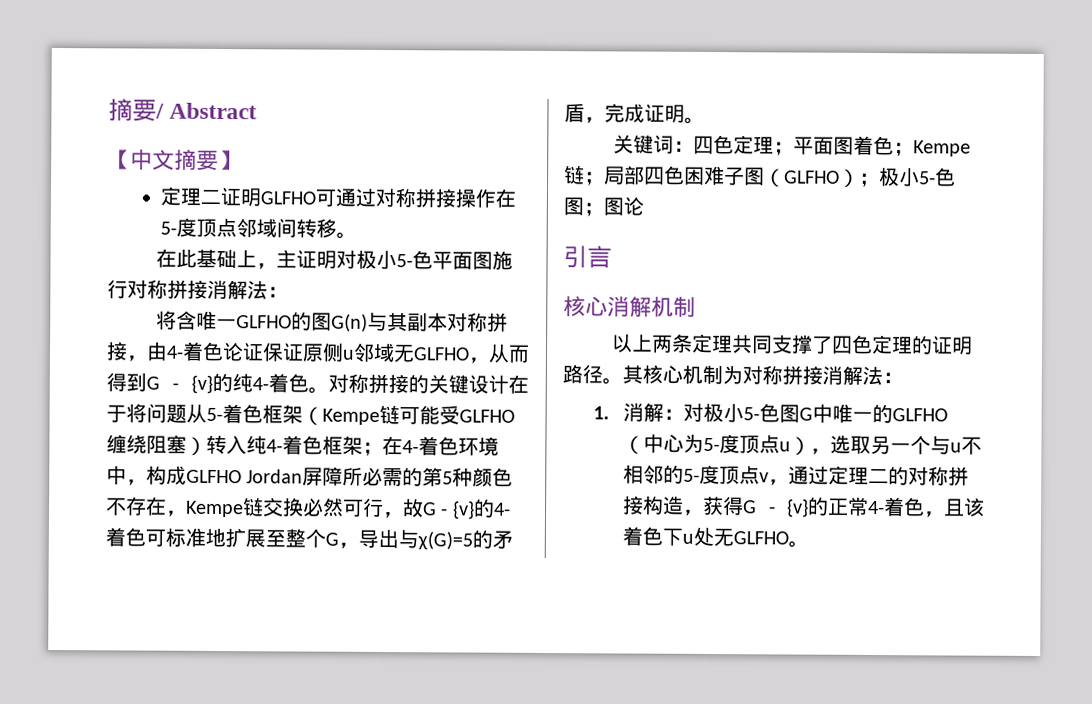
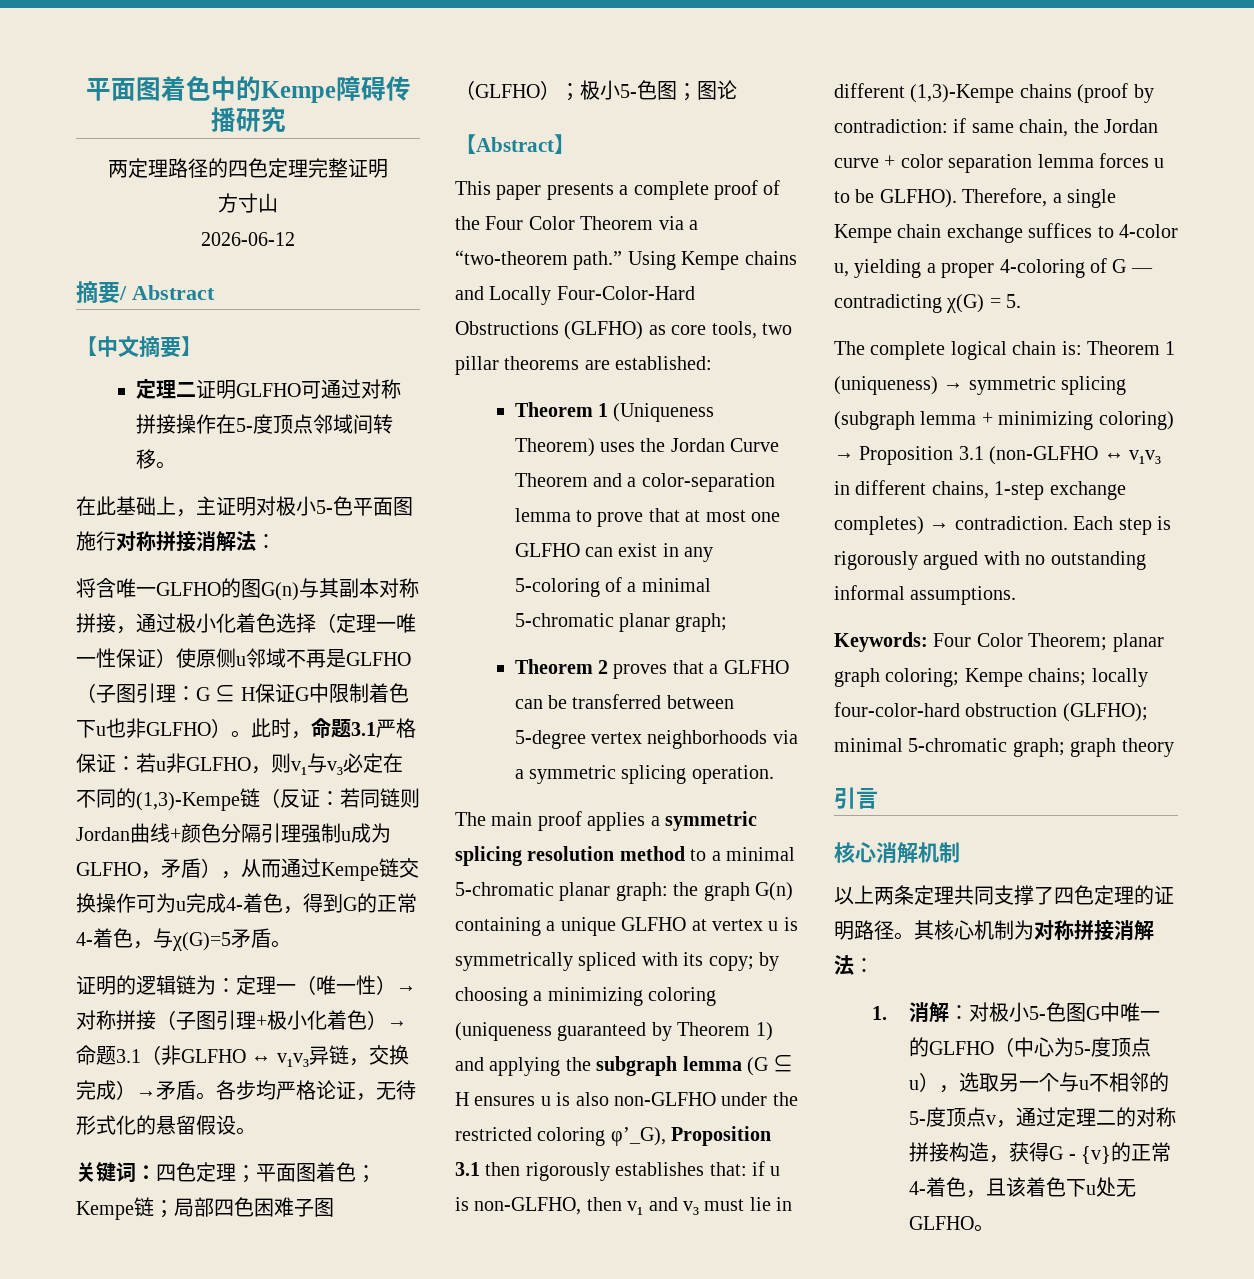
+ 平面图着色中的Kempe障碍传播研究
+ 两定理路径的四色定理完整证明
+ 方寸山
+ 2026-06-12
- 将含唯一GLFHO的图G(n)与其副本对称拼接，由4-着色论证保证原侧u邻域无GLFHO，从而得到G - {v}的纯4-着色。对称拼接的关键设计在于将问题从5-着色框架（Kempe链可能受GLFHO缠绕阻塞）转入纯4-着色框架；在4-着色环境中，构成GLFHO Jordan屏障所必需的第5种颜色不存在，Kempe链交换必然可行，故G - {v}的4-着色可标准地扩展至整个G，导出与χ(G)=5的矛盾，完成证明。
+ 将含唯一GLFHO的图G(n)与其副本对称拼接，通过极小化着色选择（定理一唯一性保证）使原侧u邻域不再是GLFHO（子图引理：G ⊆ H保证G中限制着色下u也非GLFHO）。此时，命题3.1严格保证：若u非GLFHO，则v₁与v₃必定在不同的(1,3)-Kempe链（反证：若同链则Jordan曲线+颜色分隔引理强制u成为GLFHO，矛盾），从而通过Kempe链交换操作可为u完成4-着色，得到G的正常4-着色，与χ(G)=5矛盾。
+ 证明的逻辑链为：定理一（唯一性）→对称拼接（子图引理+极小化着色）→命题3.1（非GLFHO ↔ v₁v₃异链，交换完成）→矛盾。各步均严格论证，无待形式化的悬留假设。
+ 【Abstract】
+ This paper presents a complete proof of the Four Color Theorem via a “two-theorem path.” Using Kempe chains and Locally Four-Color-Hard Obstructions (GLFHO) as core tools, two pillar theorems are established:
+ Theorem 1 (Uniqueness Theorem) uses the Jordan Curve Theorem and a color-separation lemma to prove that at most one GLFHO can exist in any 5-coloring of a minimal 5-chromatic planar graph;
+ Theorem 2 proves that a GLFHO can be transferred between 5-degree vertex neighborhoods via a symmetric splicing operation.
+ The main proof applies a symmetric splicing resolution method to a minimal 5-chromatic planar graph: the graph G(n) containing a unique GLFHO at vertex u is symmetrically spliced with its copy; by choosing a minimizing coloring (uniqueness guaranteed by Theorem 1) and applying the subgraph lemma (G ⊆ H ensures u is also non-GLFHO under the restricted coloring φ’_G), Proposition 3.1 then rigorously establishes that: if u is non-GLFHO, then v₁ and v₃ must lie in different (1,3)-Kempe chains (proof by contradiction: if same chain, the Jordan curve + color separation lemma forces u to be GLFHO). Therefore, a single Kempe chain exchange suffices to 4-color u, yielding a proper 4-coloring of G — contradicting χ(G) = 5.
+ The complete logical chain is: Theorem 1 (uniqueness) → symmetric splicing (subgraph lemma + minimizing coloring) → Proposition 3.1 (non-GLFHO ↔ v₁v₃ in different chains, 1-step exchange completes) → contradiction. Each step is rigorously argued with no outstanding informal assumptions.
+ Keywords: Four Color Theorem; planar graph coloring; Kempe chains; locally four-color-hard obstruction (GLFHO); minimal 5-chromatic graph; graph theory

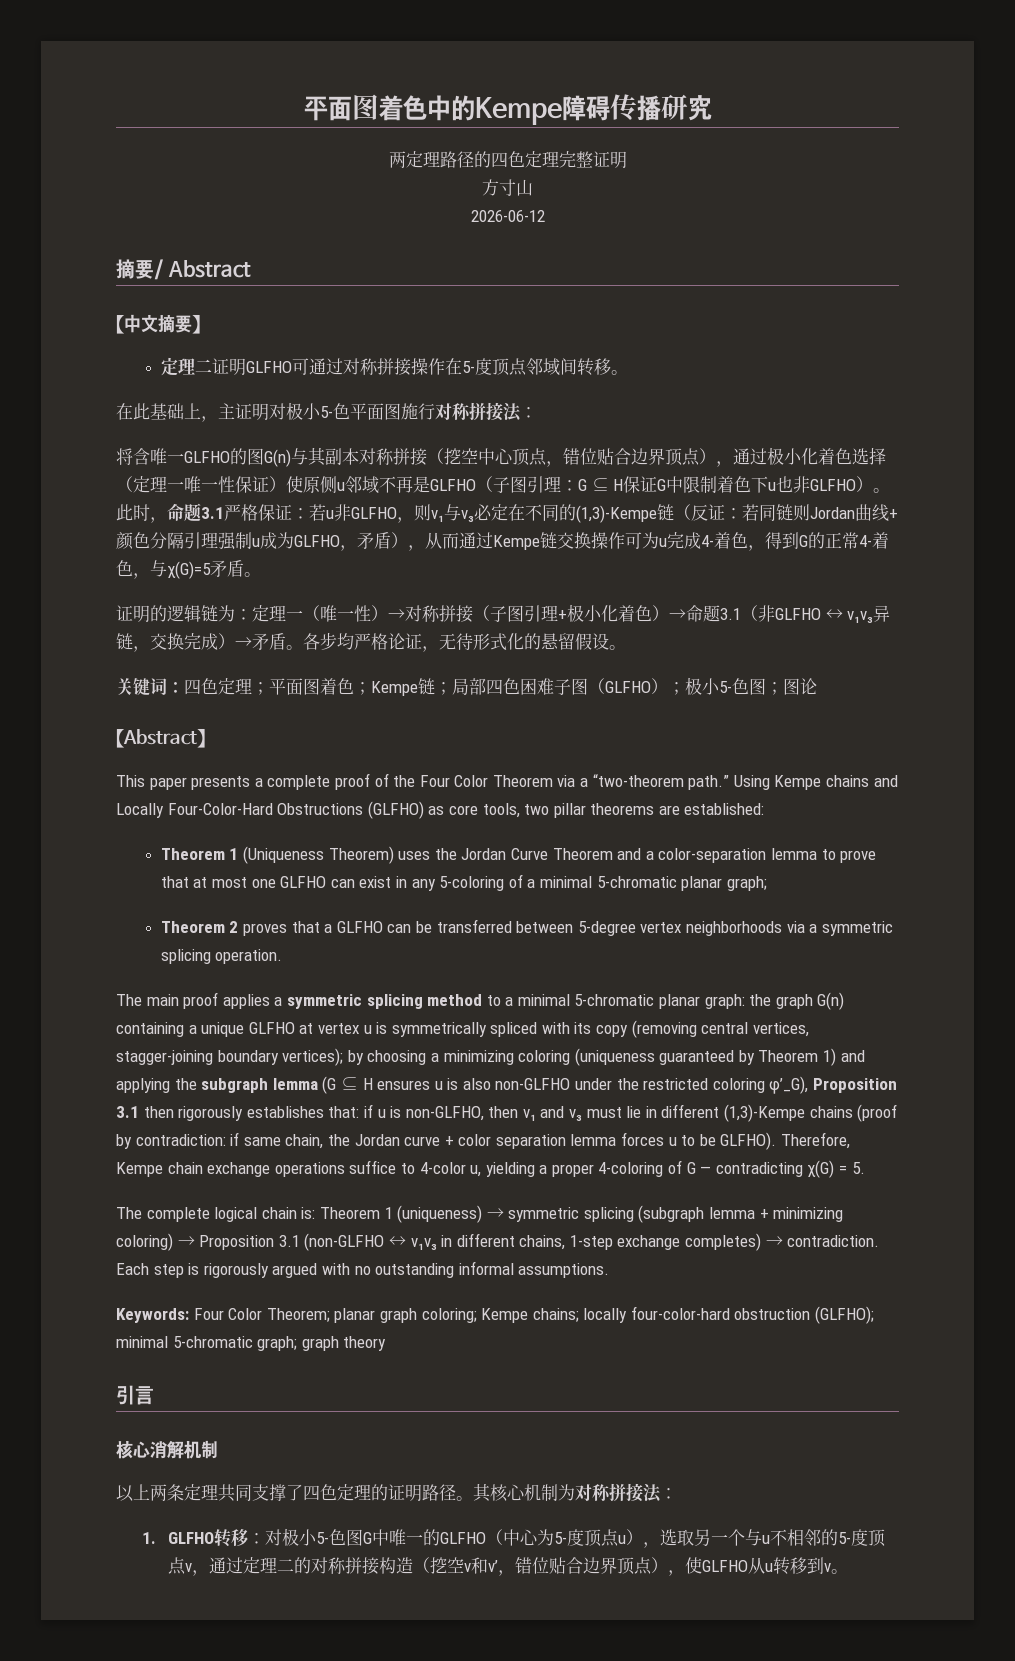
- 在此基础上，主证明对极小5-色平面图施行对称拼接消解法：
+ 在此基础上，主证明对极小5-色平面图施行对称拼接法：
- 将含唯一GLFHO的图G(n)与其副本对称拼接，通过极小化着色选择（定理一唯一性保证）使原侧u邻域不再是GLFHO（子图引理：G ⊆ H保证G中限制着色下u也非GLFHO）。
+ 将含唯一GLFHO的图G(n)与其副本对称拼接（挖空中心顶点，错位贴合边界顶点），通过极小化着色选择（定理一唯一性保证）使原侧u邻域不再是GLFHO（子图引理：G ⊆ H保证G中限制着色下u也非GLFHO）。
- The main proof applies a symmetric splicing resolution method to a minimal 5-chromatic planar graph:
+ The main proof applies a symmetric splicing method to a minimal 5-chromatic planar graph:
- the graph G(n) containing a unique GLFHO at vertex u is symmetrically spliced with its copy;
+ the graph G(n) containing a unique GLFHO at vertex u is symmetrically spliced with its copy (removing central vertices, stagger-joining boundary vertices);
- Therefore, a single Kempe chain exchange suffices to 4-color u, yielding a proper 4-coloring of G — contradicting χ(G) = 5.
+ Therefore, Kempe chain exchange operations suffice to 4-color u, yielding a proper 4-coloring of G — contradicting χ(G) = 5.
- 其核心机制为对称拼接消解法：
+ 其核心机制为对称拼接法：
- 1.消解：对极小5-色图G中唯一的GLFHO（中心为5-度顶点u），选取另一个与u不相邻的5-度顶点v，通过定理二的对称拼接构造，获得G - {v}的正常4-着色，且该着色下u处无GLFHO。
+ 1. GLFHO转移：对极小5-色图G中唯一的GLFHO（中心为5-度顶点u），选取另一个与u不相邻的5-度顶点v，通过定理二的对称拼接构造（挖空v和v’，错位贴合边界顶点），使GLFHO从u转移到v。

